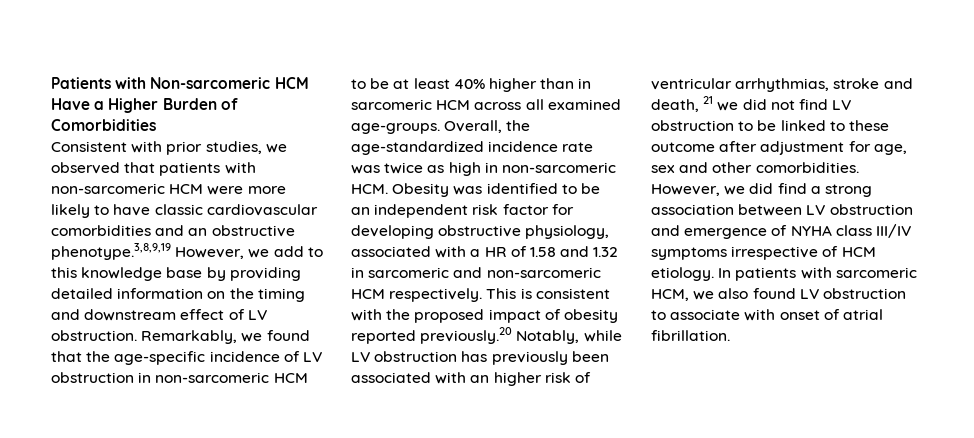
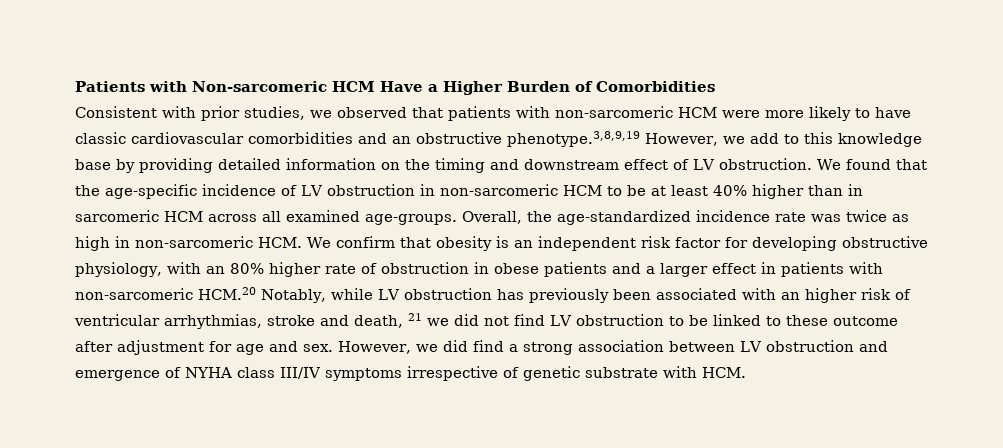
- Remarkably, we found that the age-specific incidence of LV obstruction in non-sarcomeric HCM to be at least 40% higher than in sarcomeric HCM across all examined age-groups.
+ We found that the age-specific incidence of LV obstruction in non-sarcomeric HCM to be at least 40% higher than in sarcomeric HCM across all examined age-groups.
- Overall, the age-standardized incidence rate was twice as high in non-sarcomeric HCM. Obesity was identified to be an independent risk factor for developing obstructive physiology, associated with a HR of 1.58 and 1.32 in sarcomeric and non-sarcomeric HCM respectively. This is consistent with the proposed impact of obesity reported previously.20 Notably, while LV obstruction has previously been associated with an higher risk of ventricular arrhythmias, stroke and death, 21 we did not find LV obstruction to be linked to these outcome after adjustment for age, sex and other comorbidities.
+ Overall, the age-standardized incidence rate was twice as high in non-sarcomeric HCM. We confirm that obesity is an independent risk factor for developing obstructive physiology, with an 80% higher rate of obstruction in obese patients and a larger effect in patients with non-sarcomeric HCM.20 Notably, while LV obstruction has previously been associated with an higher risk of ventricular arrhythmias, stroke and death, 21 we did not find LV obstruction to be linked to these outcome after adjustment for age and sex.
- However, we did find a strong association between LV obstruction and emergence of NYHA class III/IV symptoms irrespective of HCM etiology. In patients with sarcomeric HCM, we also found LV obstruction to associate with onset of atrial fibrillation.
+ However, we did find a strong association between LV obstruction and emergence of NYHA class III/IV symptoms irrespective of genetic substrate with HCM.

